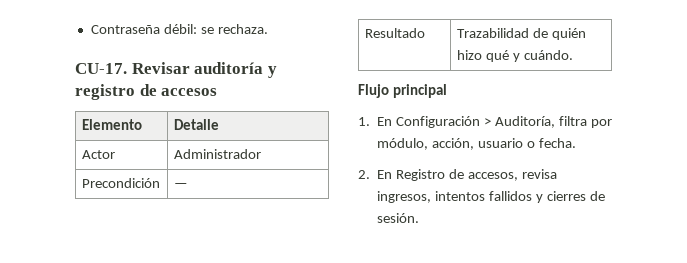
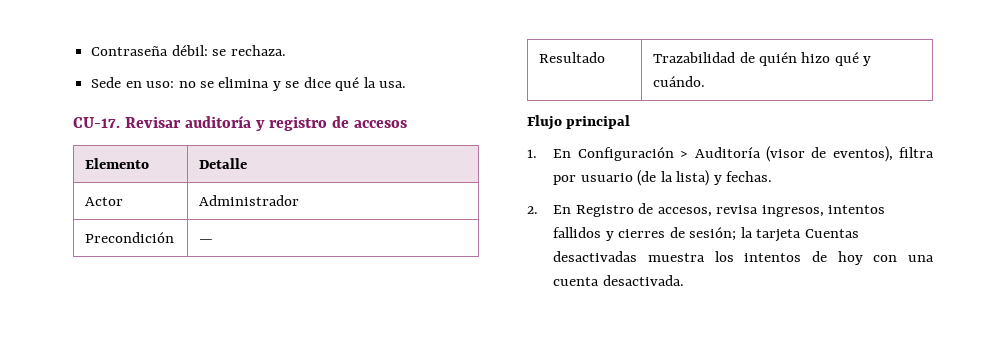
+ Sede en uso: no se elimina y se dice qué la usa.
- 1. En Configuración > Auditoría, filtra por módulo, acción, usuario o fecha.
+ 1. En Configuración > Auditoría (visor de eventos), filtra por usuario (de la lista) y fechas.
- 2. En Registro de accesos, revisa ingresos, intentos fallidos y cierres de sesión.
+ 2. En Registro de accesos, revisa ingresos, intentos fallidos y cierres de sesión; la tarjeta Cuentas desactivadas muestra los intentos de hoy con una cuenta desactivada.

